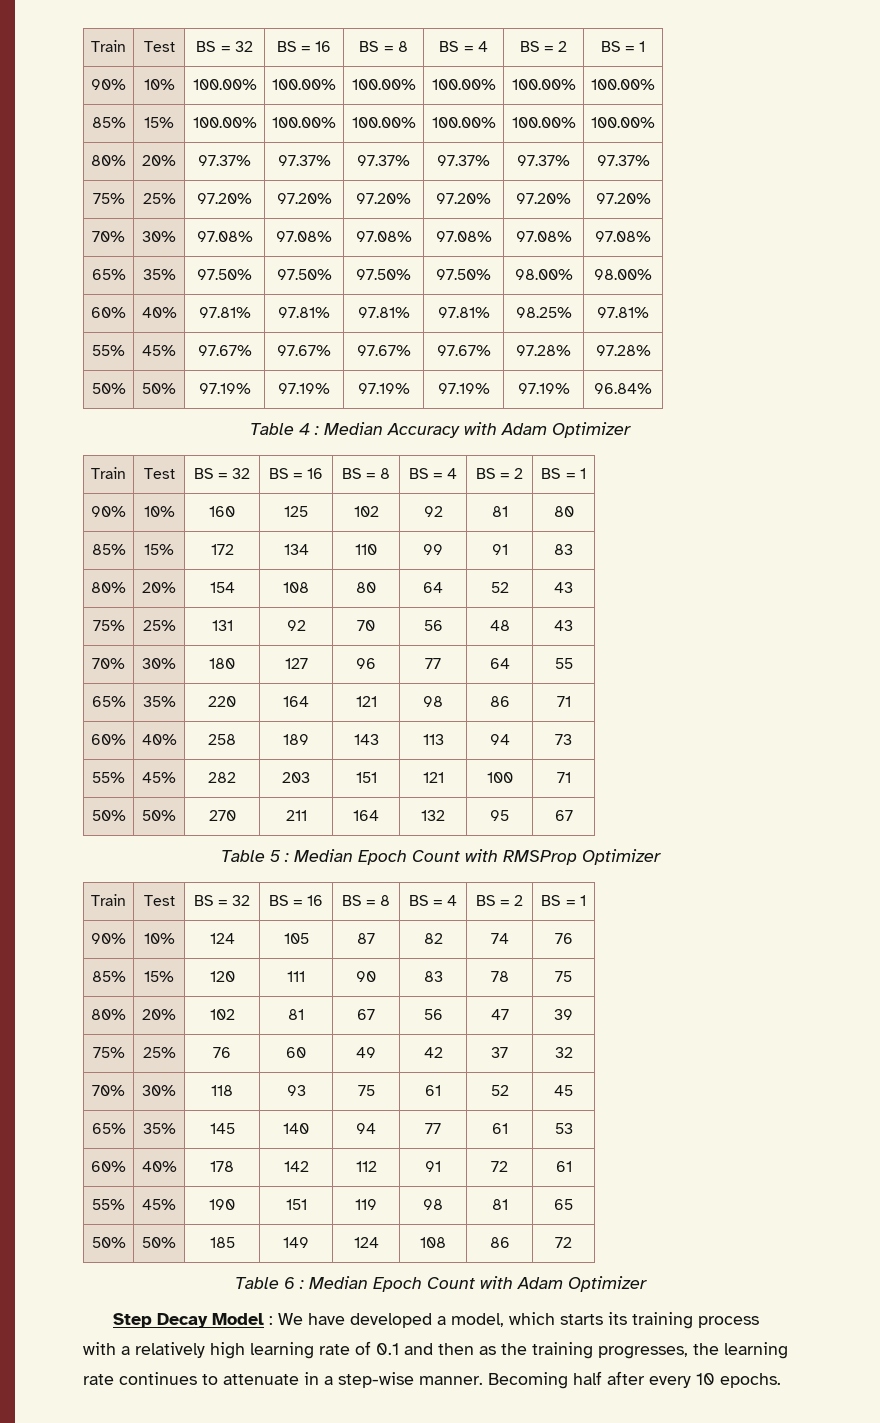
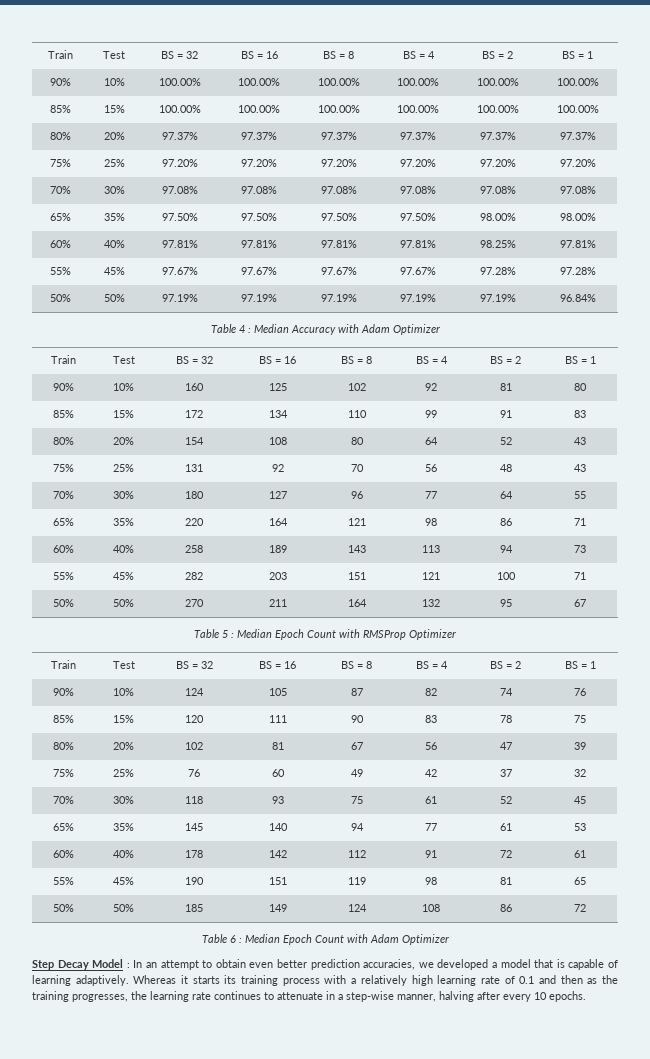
- Step Decay Model : We have developed a model, which starts its training process with a relatively high learning rate of 0.1 and then as the training progresses, the learning rate continues to attenuate in a step-wise manner. Becoming half after every 10 epochs.
+ Step Decay Model : In an attempt to obtain even better prediction accuracies, we developed a model that is capable of learning adaptively. Whereas it starts its training process with a relatively high learning rate of 0.1 and then as the training progresses, the learning rate continues to attenuate in a step-wise manner, halving after every 10 epochs.

